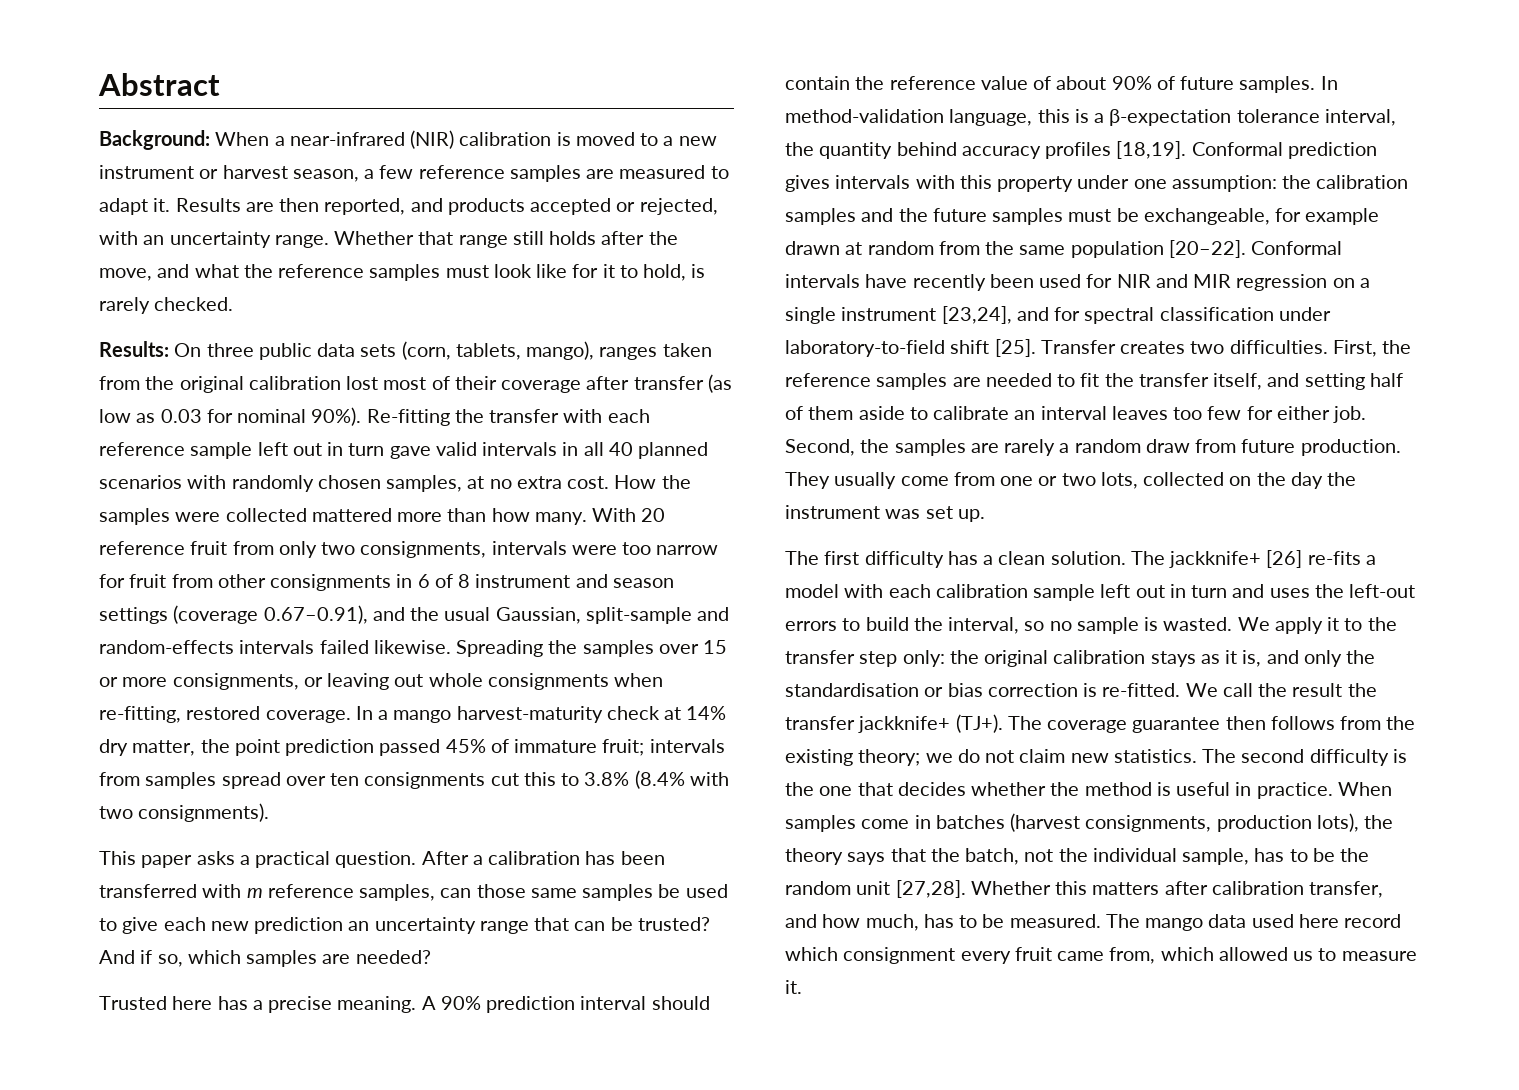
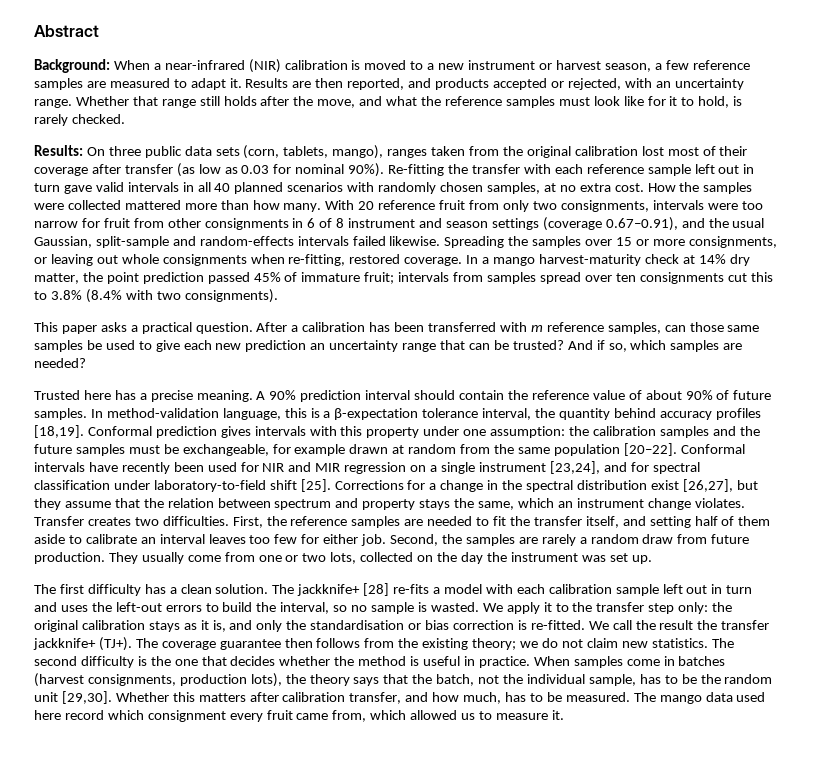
+ Corrections for a change in the spectral distribution exist [26,27], but they assume that the relation between spectrum and property stays the same, which an instrument change violates.
- The jackknife+ [26] re-fits a model with each calibration sample left out in turn and uses the left-out errors to build the interval, so no sample is wasted.
+ The jackknife+ [28] re-fits a model with each calibration sample left out in turn and uses the left-out errors to build the interval, so no sample is wasted.
- When samples come in batches (harvest consignments, production lots), the theory says that the batch, not the individual sample, has to be the random unit [27,28].
+ When samples come in batches (harvest consignments, production lots), the theory says that the batch, not the individual sample, has to be the random unit [29,30].

